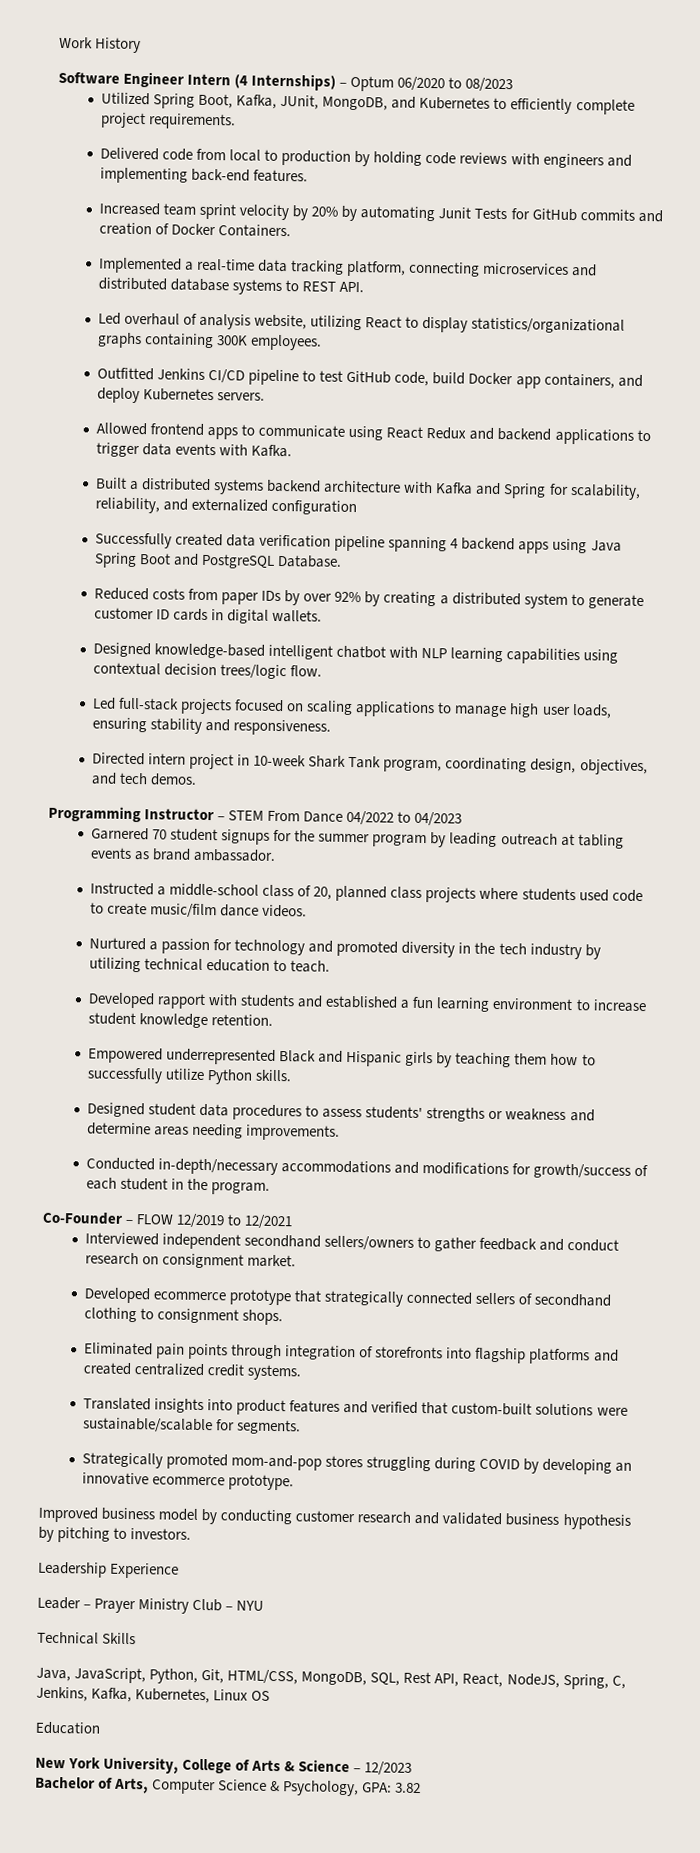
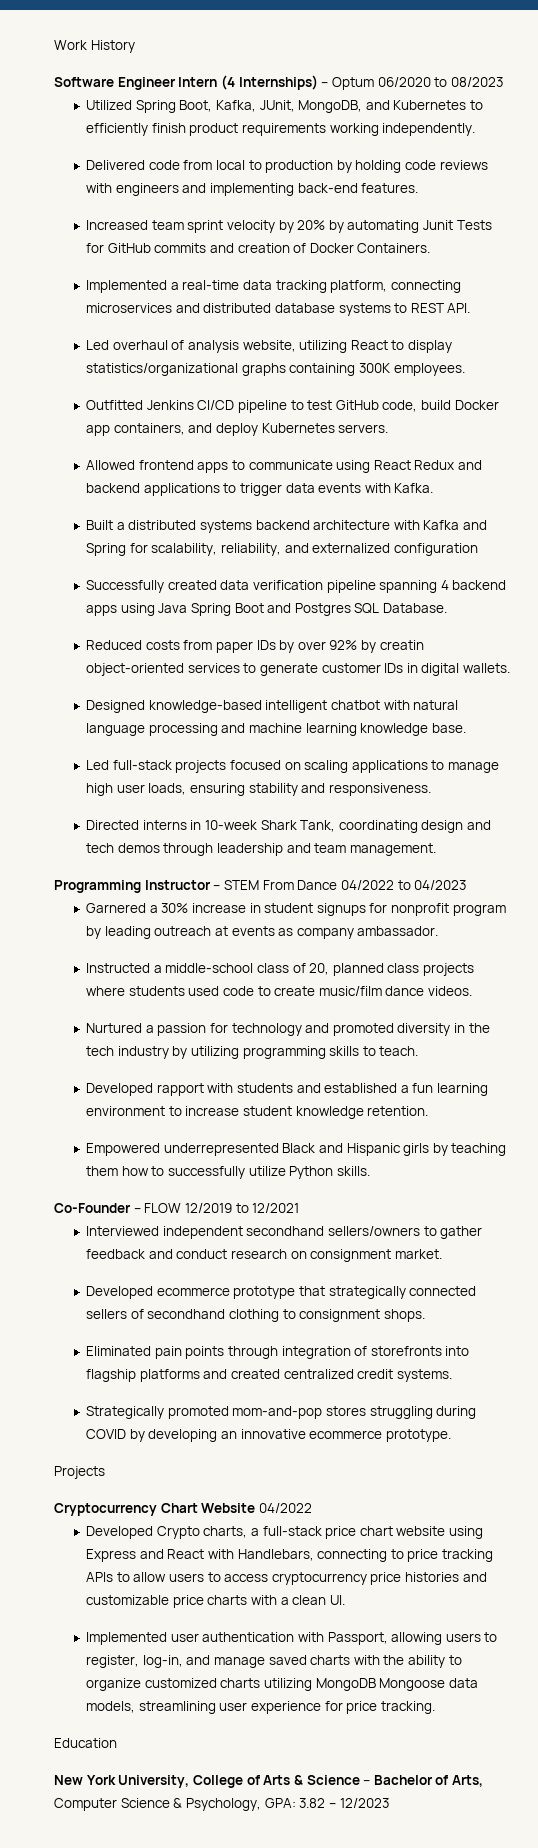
- Utilized Spring Boot, Kafka, JUnit, MongoDB, and Kubernetes to efficiently complete project requirements.
+ Utilized Spring Boot, Kafka, JUnit, MongoDB, and Kubernetes to efficiently finish product requirements working independently.
- Successfully created data verification pipeline spanning 4 backend apps using Java Spring Boot and PostgreSQL Database.
+ Successfully created data verification pipeline spanning 4 backend apps using Java Spring Boot and Postgres SQL Database.
- Reduced costs from paper IDs by over 92% by creating a distributed system to generate customer ID cards in digital wallets.
+ Reduced costs from paper IDs by over 92% by creatin object-oriented services to generate customer IDs in digital wallets.
- Designed knowledge-based intelligent chatbot with NLP learning capabilities using contextual decision trees/logic flow.
+ Designed knowledge-based intelligent chatbot with natural language processing and machine learning knowledge base.
- Directed intern project in 10-week Shark Tank program, coordinating design, objectives, and tech demos.
+ Directed interns in 10-week Shark Tank, coordinating design and tech demos through leadership and team management.
- Garnered 70 student signups for the summer program by leading outreach at tabling events as brand ambassador.
+ Garnered a 30% increase in student signups for nonprofit program by leading outreach at events as company ambassador.
- Nurtured a passion for technology and promoted diversity in the tech industry by utilizing technical education to teach.
+ Nurtured a passion for technology and promoted diversity in the tech industry by utilizing programming skills to teach.
- Designed student data procedures to assess students' strengths or weakness and determine areas needing improvements.
- Conducted in-depth/necessary accommodations and modifications for growth/success of each student in the program.
- Translated insights into product features and verified that custom-built solutions were sustainable/scalable for segments.
- Improved business model by conducting customer research and validated business hypothesis by pitching to investors.
- Leadership Experience
- Leader – Prayer Ministry Club – NYU
- Technical Skills
- Java, JavaScript, Python, Git, HTML/CSS, MongoDB, SQL, Rest API, React, NodeJS, Spring, C, Jenkins, Kafka, Kubernetes, Linux OS
+ Projects
+ Cryptocurrency Chart Website 04/2022
+ Developed Crypto charts, a full-stack price chart website using Express and React with Handlebars, connecting to price tracking APIs to allow users to access cryptocurrency price histories and customizable price charts with a clean UI.
+ Implemented user authentication with Passport, allowing users to register, log-in, and manage saved charts with the ability to organize customized charts utilizing MongoDB Mongoose data models, streamlining user experience for price tracking.
- New York University, College of Arts & Science – 12/2023
- Bachelor of Arts, Computer Science & Psychology, GPA: 3.82
+ New York University, College of Arts & Science – Bachelor of Arts, Computer Science & Psychology, GPA: 3.82 – 12/2023

